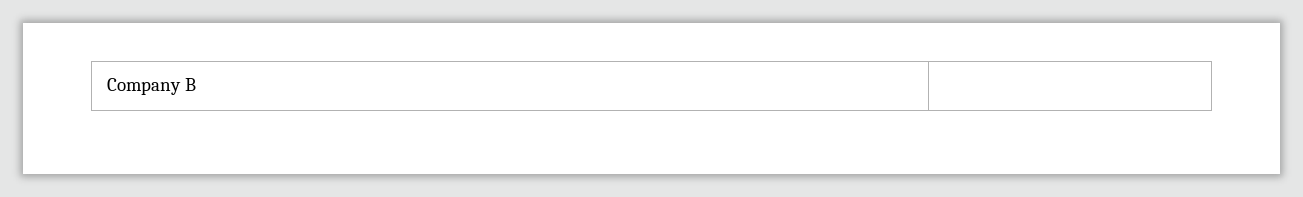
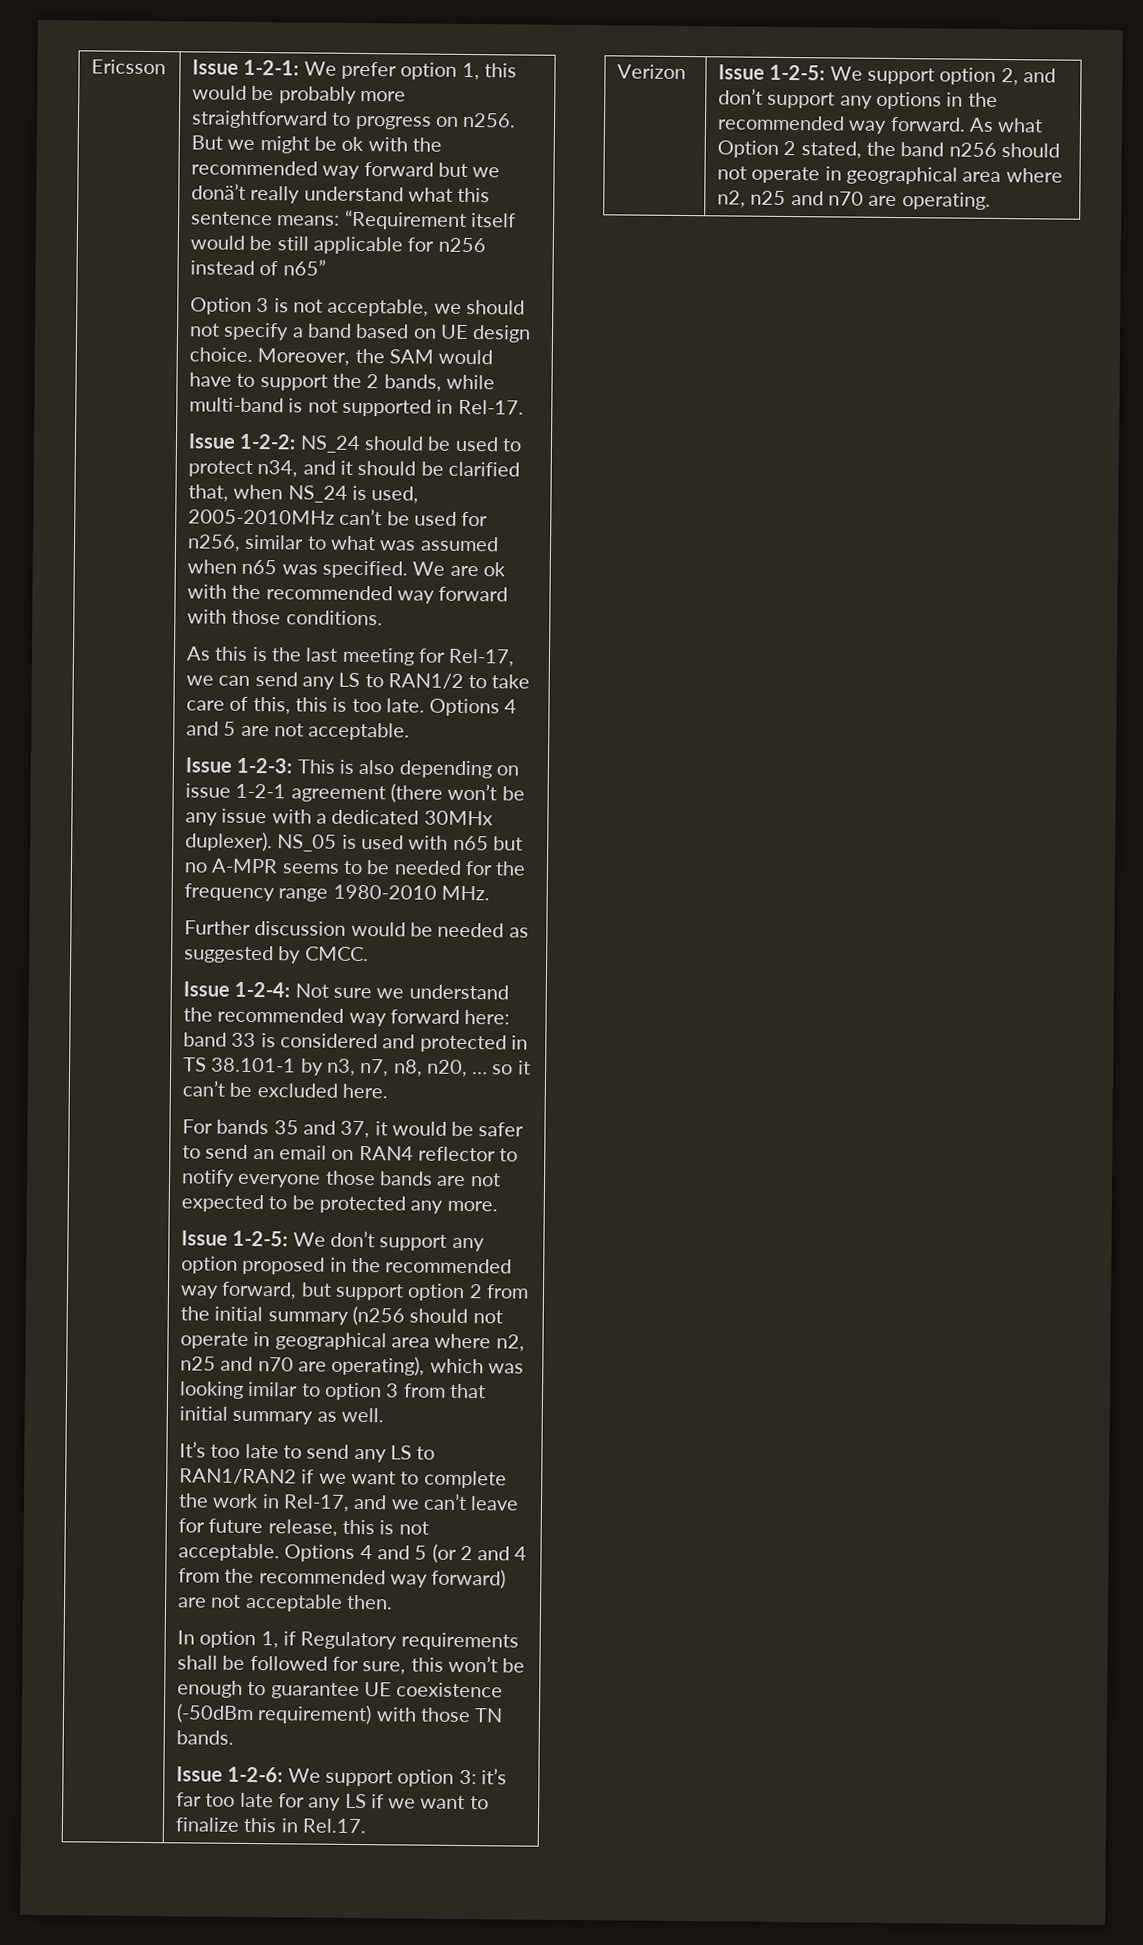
- Company B
+ Ericsson | Issue 1-2-1: We prefer option 1, this would be probably more straightforward to progress on n256. But we might be ok with the recommended way forward but we donä’t really understand what this sentence means: “Requirement itself would be still applicable for n256 instead of n65”
+ Option 3 is not acceptable, we should not specify a band based on UE design choice. Moreover, the SAM would have to support the 2 bands, while multi-band is not supported in Rel-17.
+ Issue 1-2-2: NS_24 should be used to protect n34, and it should be clarified that, when NS_24 is used, 2005-2010MHz can’t be used for n256, similar to what was assumed when n65 was specified. We are ok with the recommended way forward with those conditions.
+ As this is the last meeting for Rel-17, we can send any LS to RAN1/2 to take care of this, this is too late. Options 4 and 5 are not acceptable.
+ Issue 1-2-3: This is also depending on issue 1-2-1 agreement (there won’t be any issue with a dedicated 30MHx duplexer). NS_05 is used with n65 but no A-MPR seems to be needed for the frequency range 1980-2010 MHz.
+ Further discussion would be needed as suggested by CMCC.
+ Issue 1-2-4: Not sure we understand the recommended way forward here: band 33 is considered and protected in TS 38.101-1 by n3, n7, n8, n20, … so it can’t be excluded here.
+ For bands 35 and 37, it would be safer to send an email on RAN4 reflector to notify everyone those bands are not expected to be protected any more.
+ Issue 1-2-5: We don’t support any option proposed in the recommended way forward, but support option 2 from the initial summary (n256 should not operate in geographical area where n2, n25 and n70 are operating), which was looking imilar to option 3 from that initial summary as well.
+ It’s too late to send any LS to RAN1/RAN2 if we want to complete the work in Rel-17, and we can’t leave for future release, this is not acceptable. Options 4 and 5 (or 2 and 4 from the recommended way forward) are not acceptable then.
+ In option 1, if Regulatory requirements shall be followed for sure, this won’t be enough to guarantee UE coexistence (-50dBm requirement) with those TN bands.
+ Issue 1-2-6: We support option 3: it’s far too late for any LS if we want to finalize this in Rel.17.
+ Verizon | Issue 1-2-5: We support option 2, and don’t support any options in the recommended way forward. As what Option 2 stated, the band n256 should not operate in geographical area where n2, n25 and n70 are operating.

